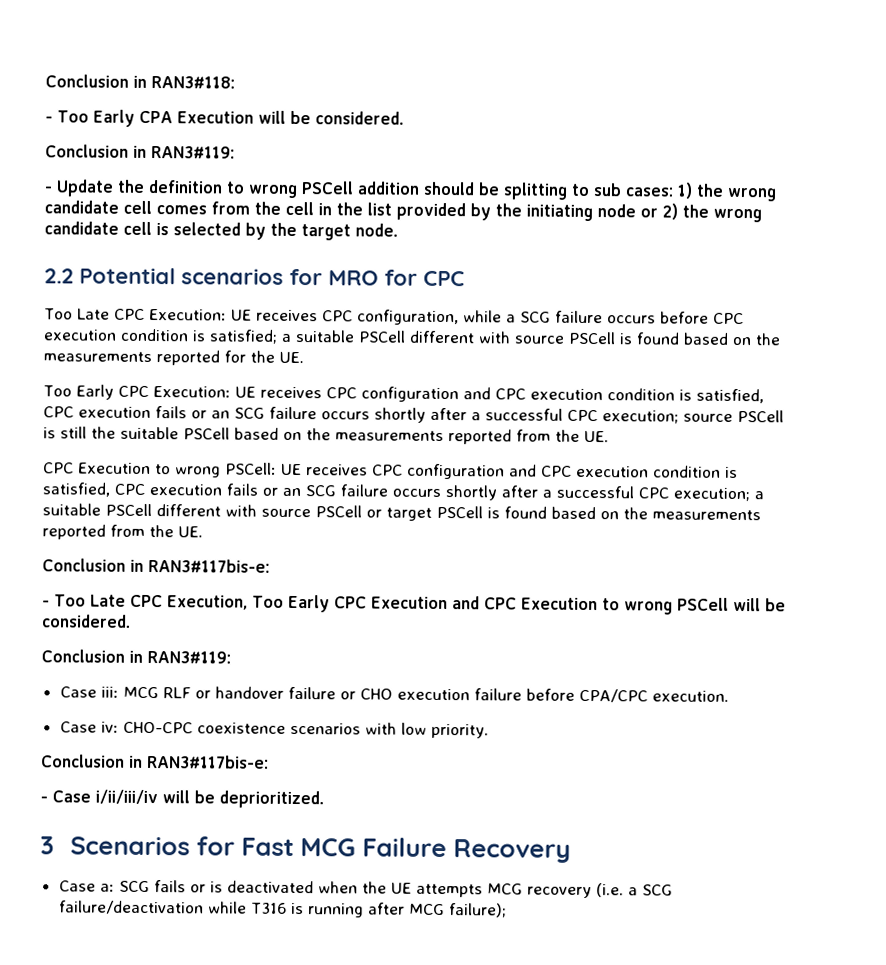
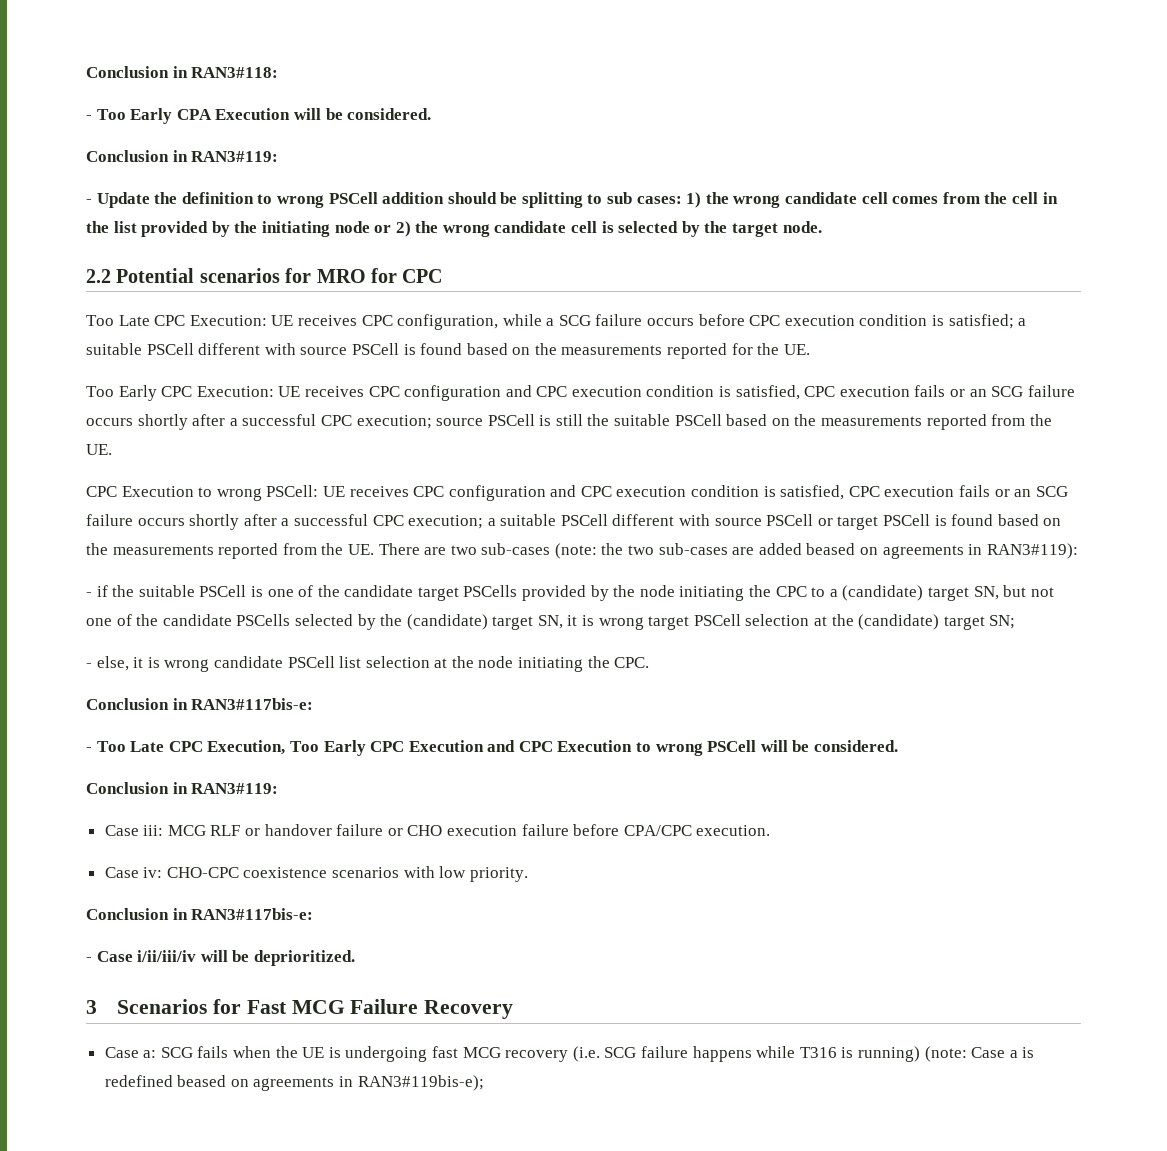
- CPC Execution to wrong PSCell: UE receives CPC configuration and CPC execution condition is satisfied, CPC execution fails or an SCG failure occurs shortly after a successful CPC execution; a suitable PSCell different with source PSCell or target PSCell is found based on the measurements reported from the UE.
+ CPC Execution to wrong PSCell: UE receives CPC configuration and CPC execution condition is satisfied, CPC execution fails or an SCG failure occurs shortly after a successful CPC execution; a suitable PSCell different with source PSCell or target PSCell is found based on the measurements reported from the UE. There are two sub-cases (note: the two sub-cases are added beased on agreements in RAN3#119):
+ - if the suitable PSCell is one of the candidate target PSCells provided by the node initiating the CPC to a (candidate) target SN, but not one of the candidate PSCells selected by the (candidate) target SN, it is wrong target PSCell selection at the (candidate) target SN;
+ - else, it is wrong candidate PSCell list selection at the node initiating the CPC.
- Case a: SCG fails or is deactivated when the UE attempts MCG recovery (i.e. a SCG failure/deactivation while T316 is running after MCG failure);
+ Case a: SCG fails when the UE is undergoing fast MCG recovery (i.e. SCG failure happens while T316 is running) (note: Case a is redefined beased on agreements in RAN3#119bis-e);

